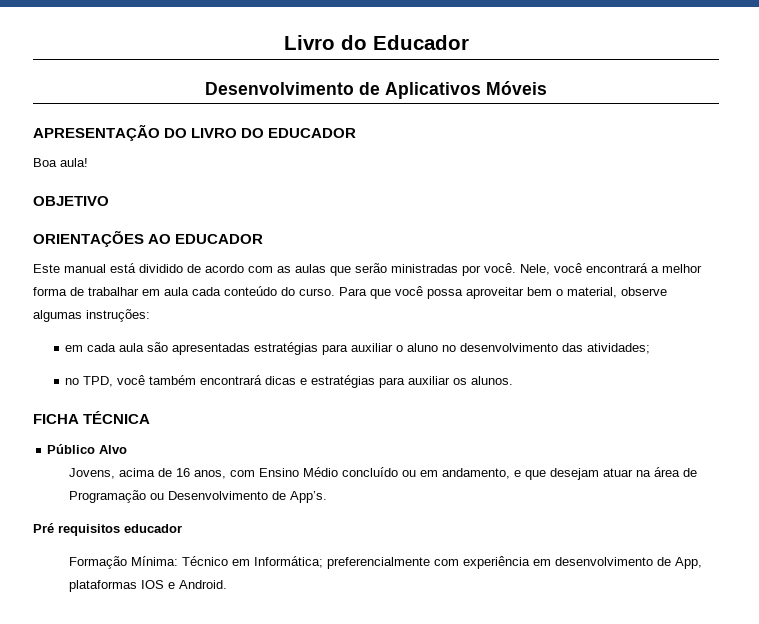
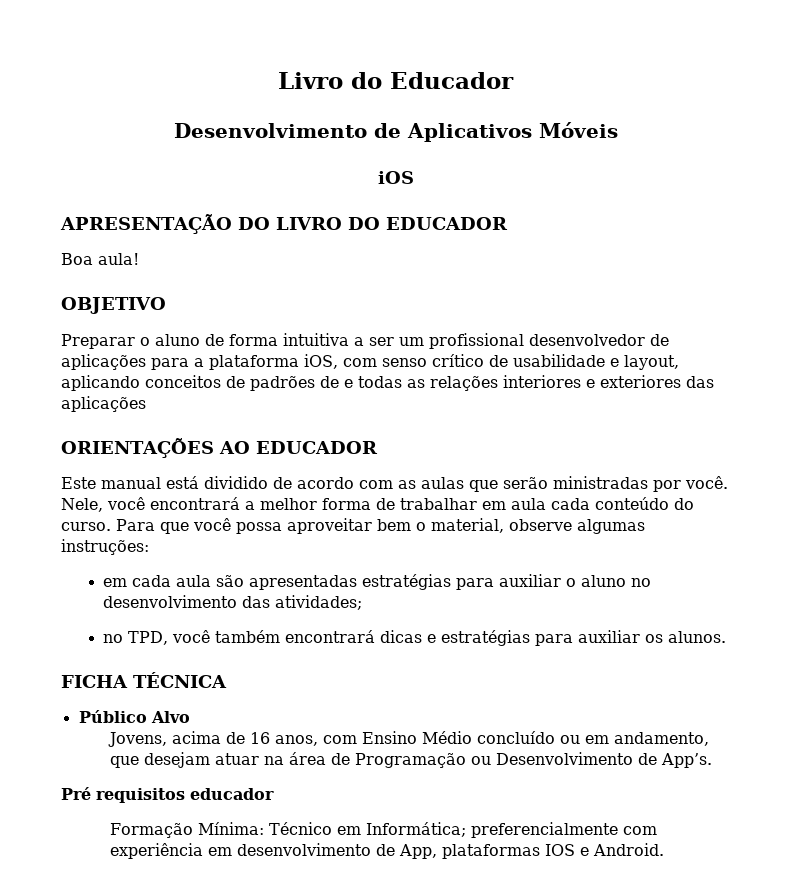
+ iOS
+ Preparar o aluno de forma intuitiva a ser um profissional desenvolvedor de aplicações para a plataforma iOS, com senso crítico de usabilidade e layout, aplicando conceitos de padrões de e todas as relações interiores e exteriores das aplicações
- Jovens, acima de 16 anos, com Ensino Médio concluído ou em andamento, e que desejam atuar na área de Programação ou Desenvolvimento de App’s.
+ Jovens, acima de 16 anos, com Ensino Médio concluído ou em andamento, que desejam atuar na área de Programação ou Desenvolvimento de App’s.

